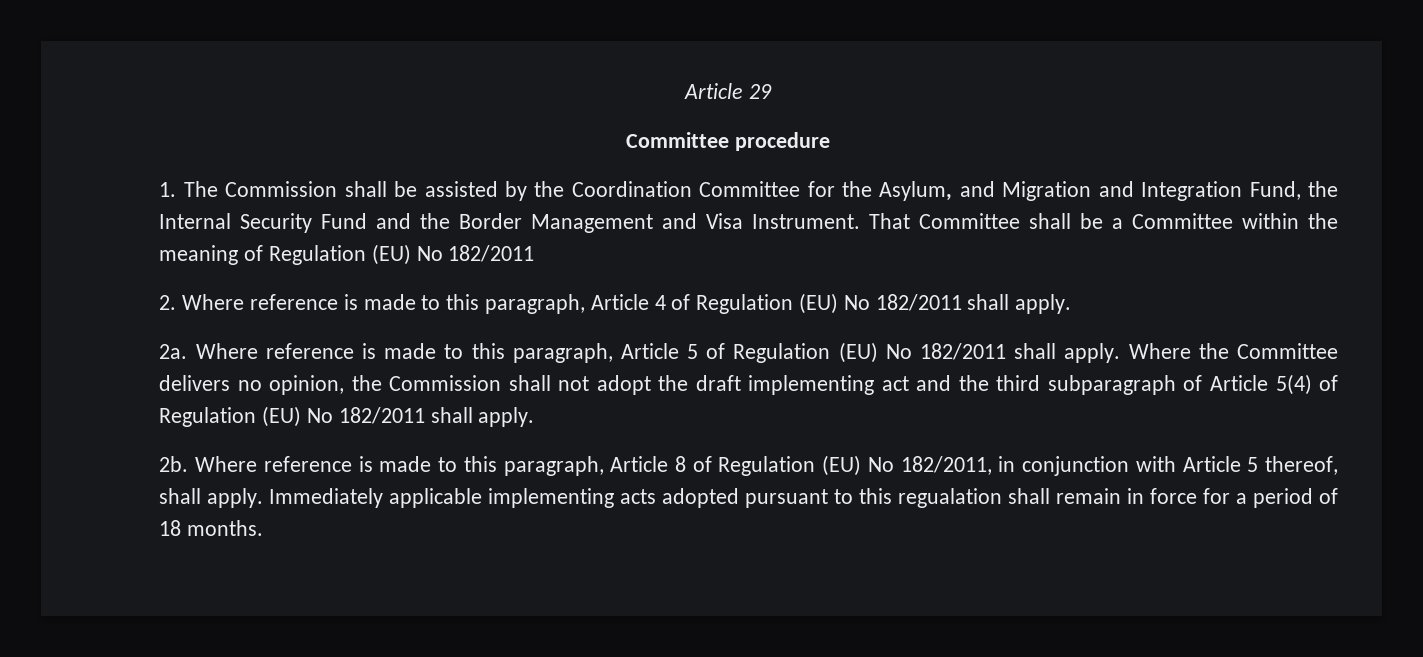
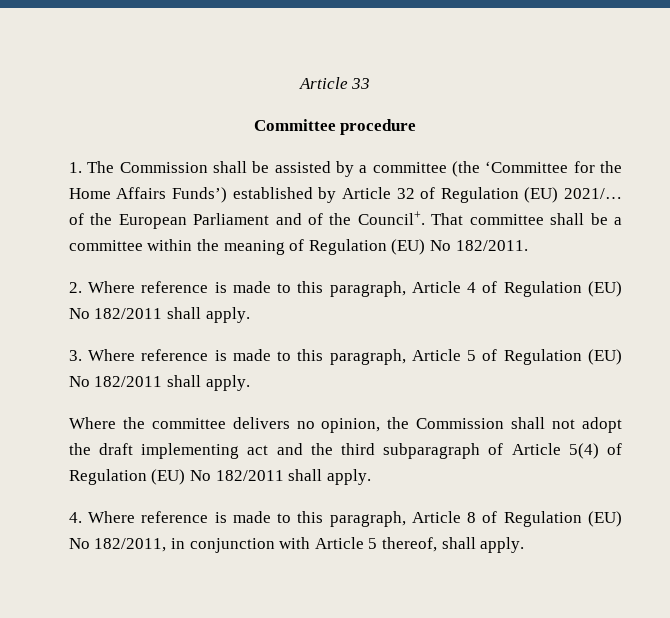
- Article 29
+ Article 33
- 1. The Commission shall be assisted by the Coordination Committee for the Asylum, and Migration and Integration Fund, the Internal Security Fund and the Border Management and Visa Instrument. That Committee shall be a Committee within the meaning of Regulation (EU) No 182/2011
+ 1. The Commission shall be assisted by a committee (the ‘Committee for the Home Affairs Funds’) established by Article 32 of Regulation (EU) 2021/… of the European Parliament and of the Council+. That committee shall be a committee within the meaning of Regulation (EU) No 182/2011.
- 2a. Where reference is made to this paragraph, Article 5 of Regulation (EU) No 182/2011 shall apply. Where the Committee delivers no opinion, the Commission shall not adopt the draft implementing act and the third subparagraph of Article 5(4) of Regulation (EU) No 182/2011 shall apply.
+ 3. Where reference is made to this paragraph, Article 5 of Regulation (EU) No 182/2011 shall apply.
+ Where the committee delivers no opinion, the Commission shall not adopt the draft implementing act and the third subparagraph of Article 5(4) of Regulation (EU) No 182/2011 shall apply.
- 2b. Where reference is made to this paragraph, Article 8 of Regulation (EU) No 182/2011, in conjunction with Article 5 thereof, shall apply. Immediately applicable implementing acts adopted pursuant to this regualation shall remain in force for a period of 18 months.
+ 4. Where reference is made to this paragraph, Article 8 of Regulation (EU) No 182/2011, in conjunction with Article 5 thereof, shall apply.

